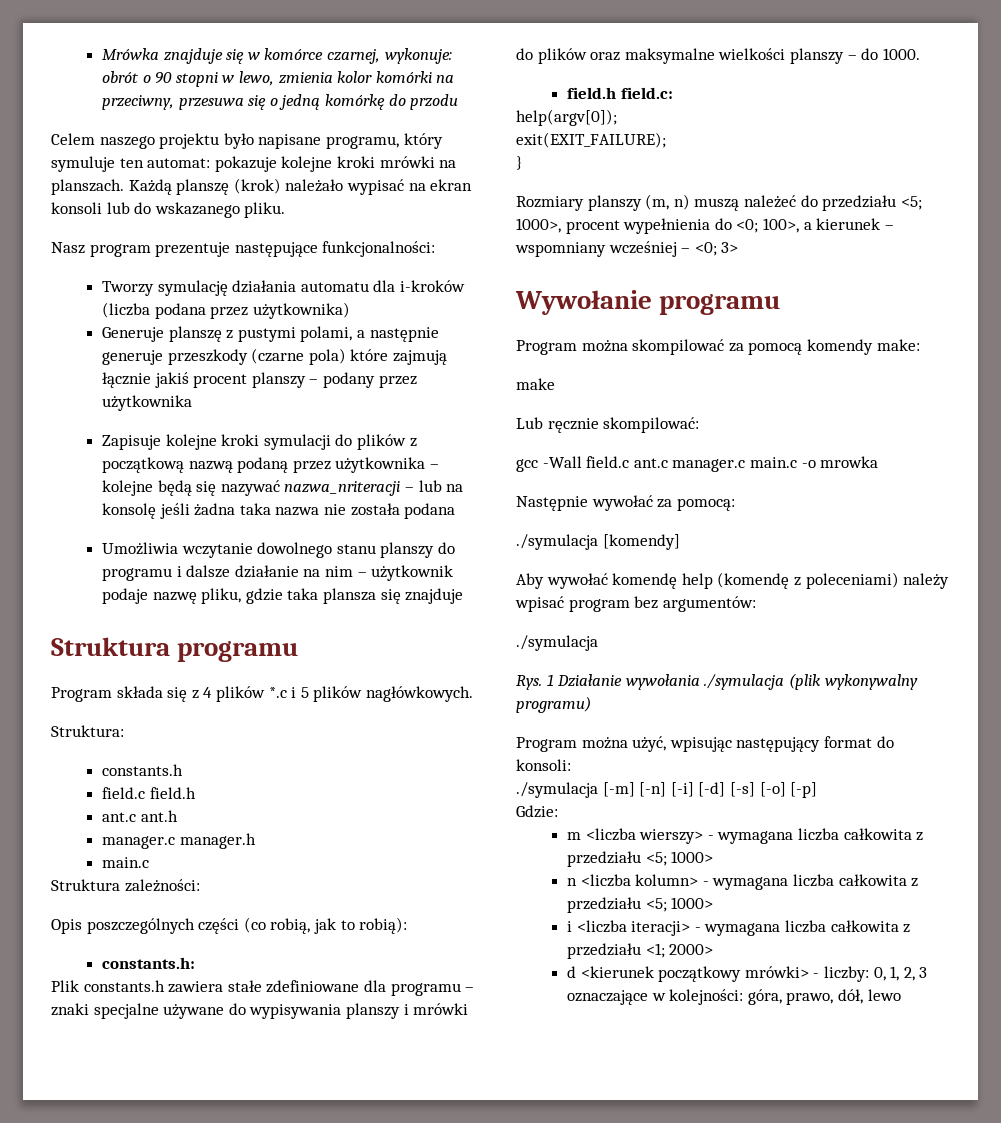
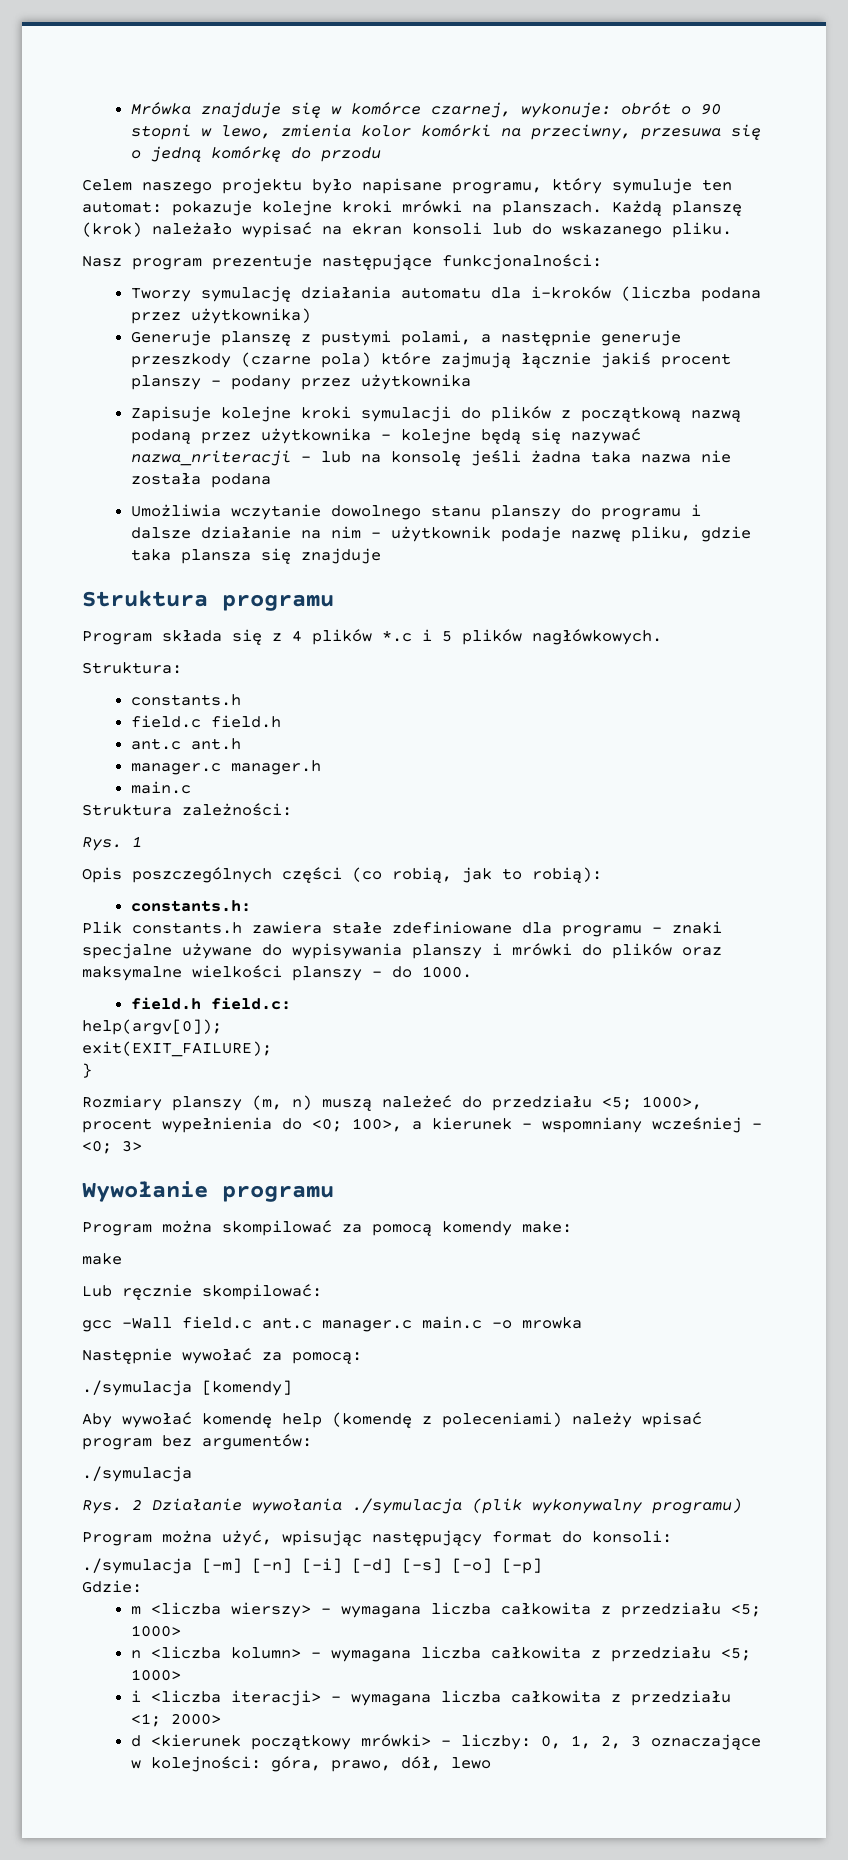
+ Rys. 1
- Rys. 1 Działanie wywołania ./symulacja (plik wykonywalny programu)
+ Rys. 2 Działanie wywołania ./symulacja (plik wykonywalny programu)

